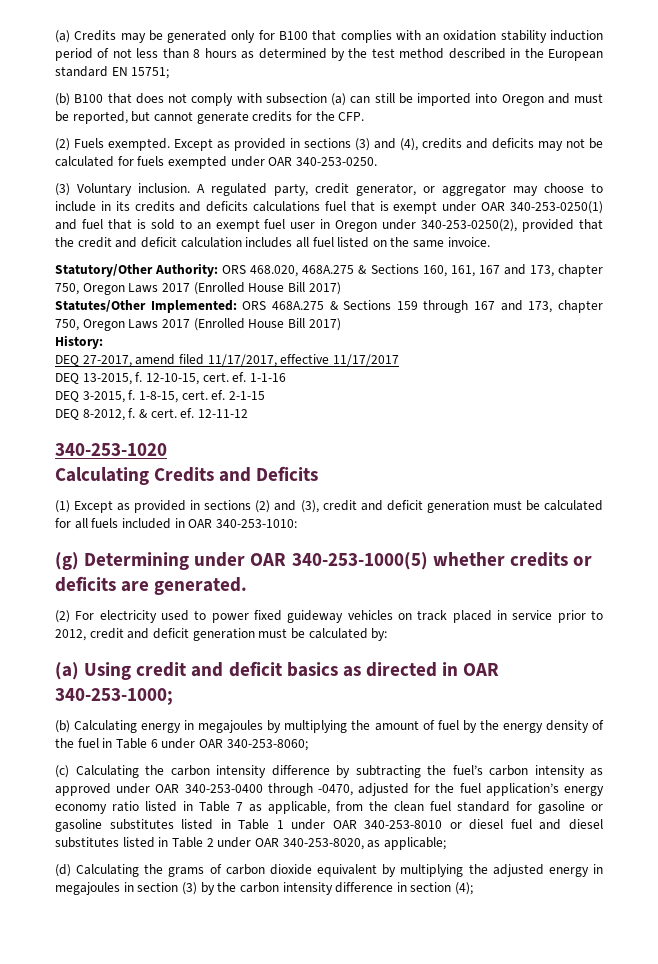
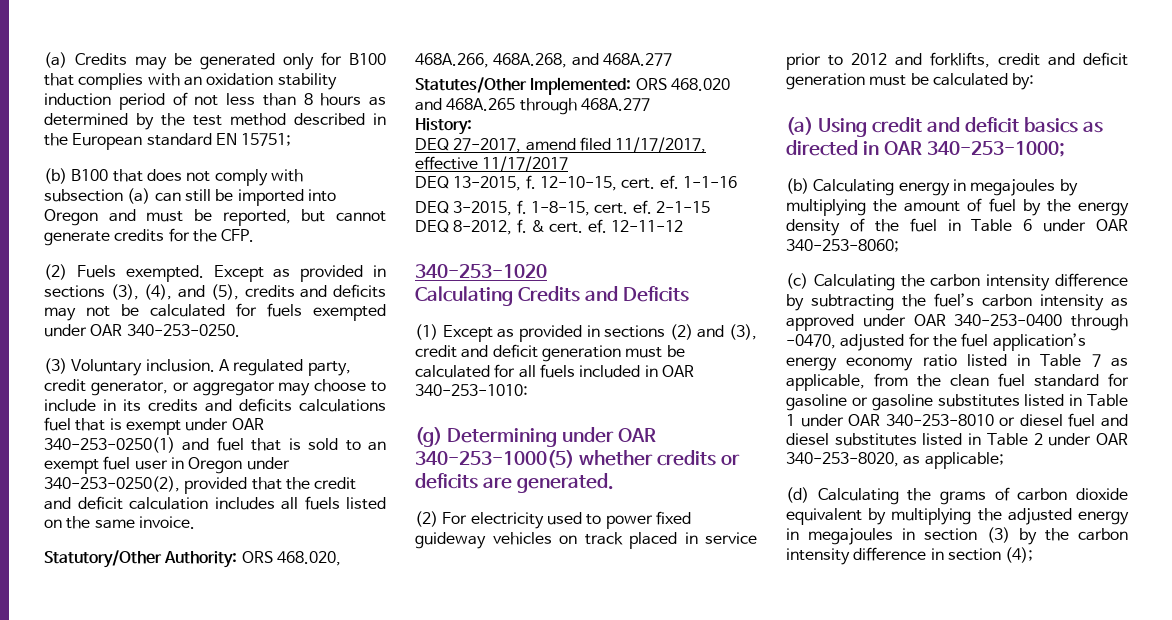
- Except as provided in sections (3) and (4), credits and deficits may not be calculated for fuels exempted under OAR 340-253-0250.
+ Except as provided in sections (3), (4), and (5), credits and deficits may not be calculated for fuels exempted under OAR 340-253-0250.
- A regulated party, credit generator, or aggregator may choose to include in its credits and deficits calculations fuel that is exempt under OAR 340-253-0250(1) and fuel that is sold to an exempt fuel user in Oregon under 340-253-0250(2), provided that the credit and deficit calculation includes all fuel listed on the same invoice.
+ A regulated party, credit generator, or aggregator may choose to include in its credits and deficits calculations fuel that is exempt under OAR 340-253-0250(1) and fuel that is sold to an exempt fuel user in Oregon under 340-253-0250(2), provided that the credit and deficit calculation includes all fuels listed on the same invoice.
- Statutory/Other Authority: ORS 468.020, 468A.275 & Sections 160, 161, 167 and 173, chapter 750, Oregon Laws 2017 (Enrolled House Bill 2017)
- Statutes/Other Implemented: ORS 468A.275 & Sections 159 through 167 and 173, chapter 750, Oregon Laws 2017 (Enrolled House Bill 2017)
+ Statutory/Other Authority: ORS 468.020, 468A.266, 468A.268, and 468A.277
+ Statutes/Other Implemented: ORS 468.020 and 468A.265 through 468A.277
- (2) For electricity used to power fixed guideway vehicles on track placed in service prior to 2012, credit and deficit generation must be calculated by:
+ (2) For electricity used to power fixed guideway vehicles on track placed in service prior to 2012 and forklifts, credit and deficit generation must be calculated by:

